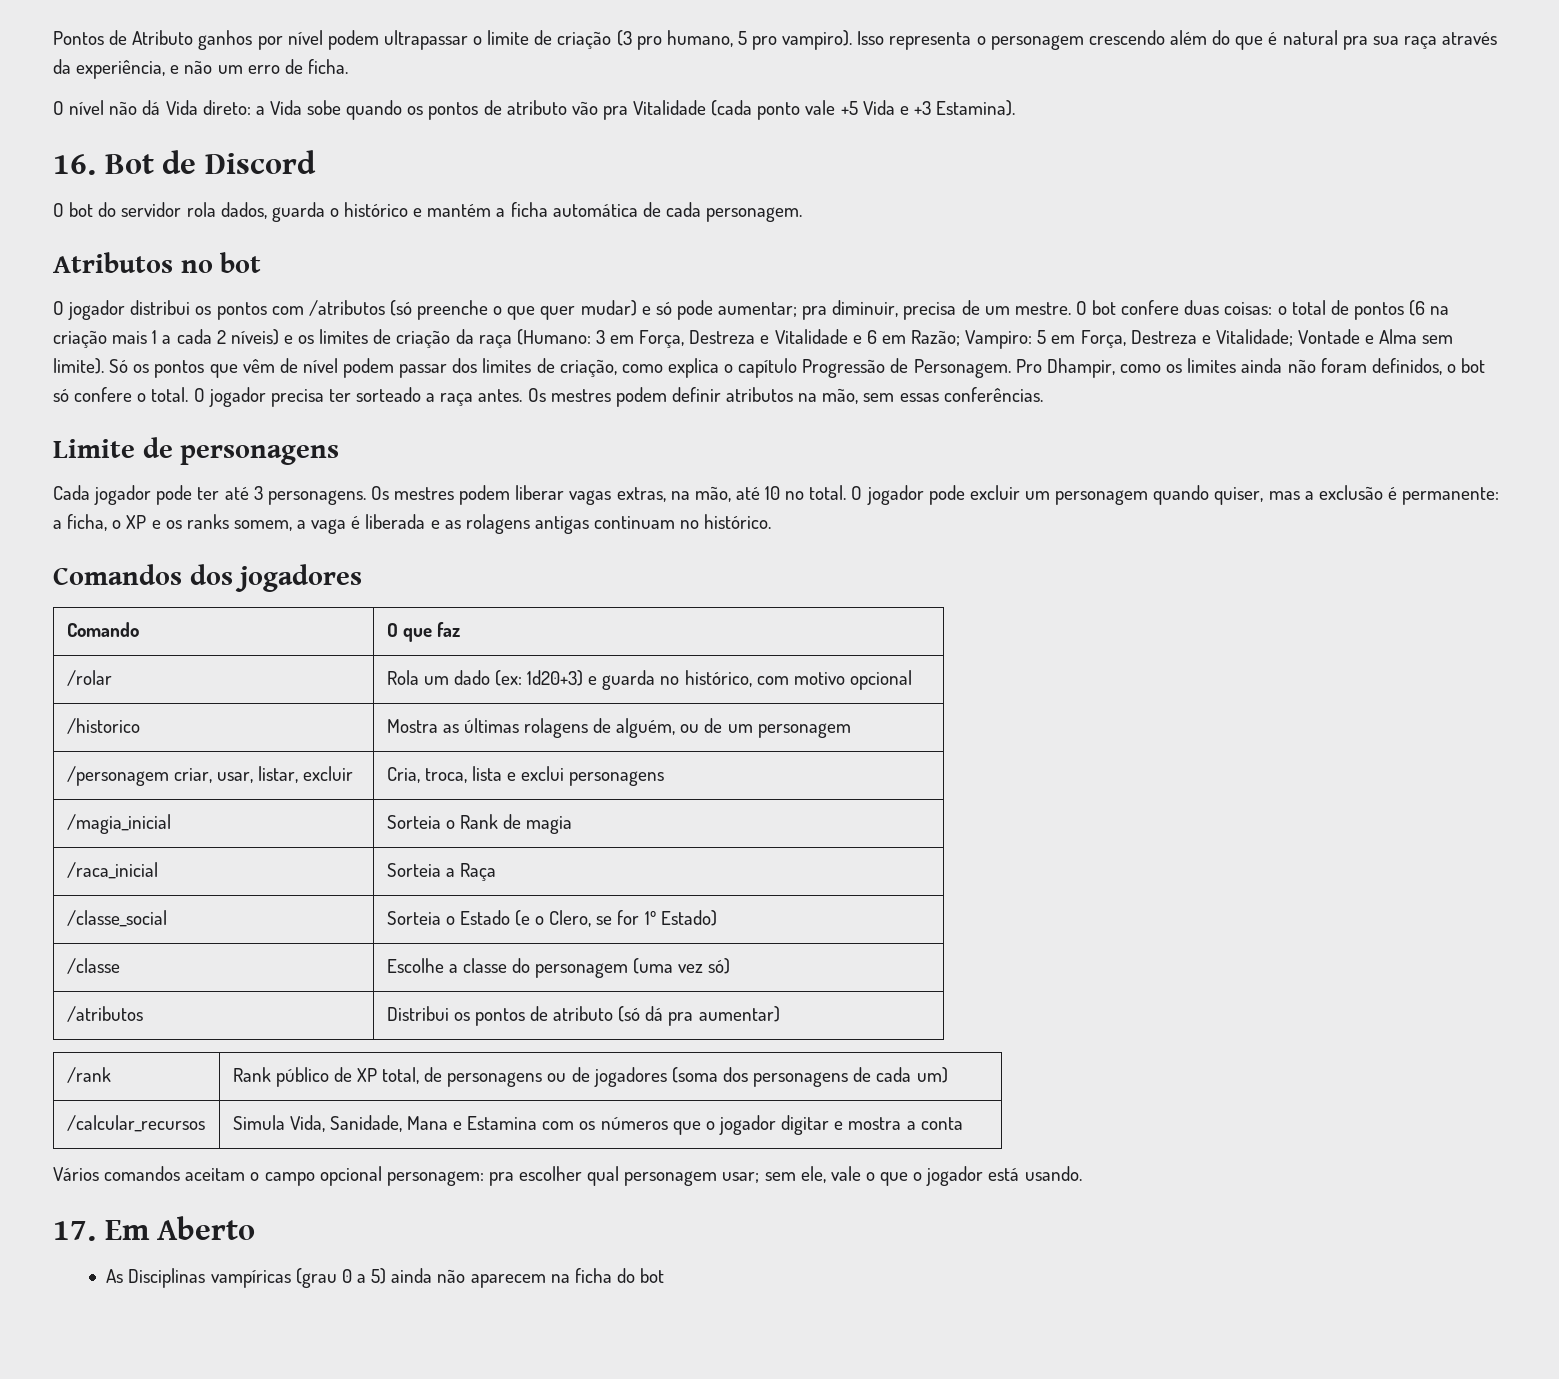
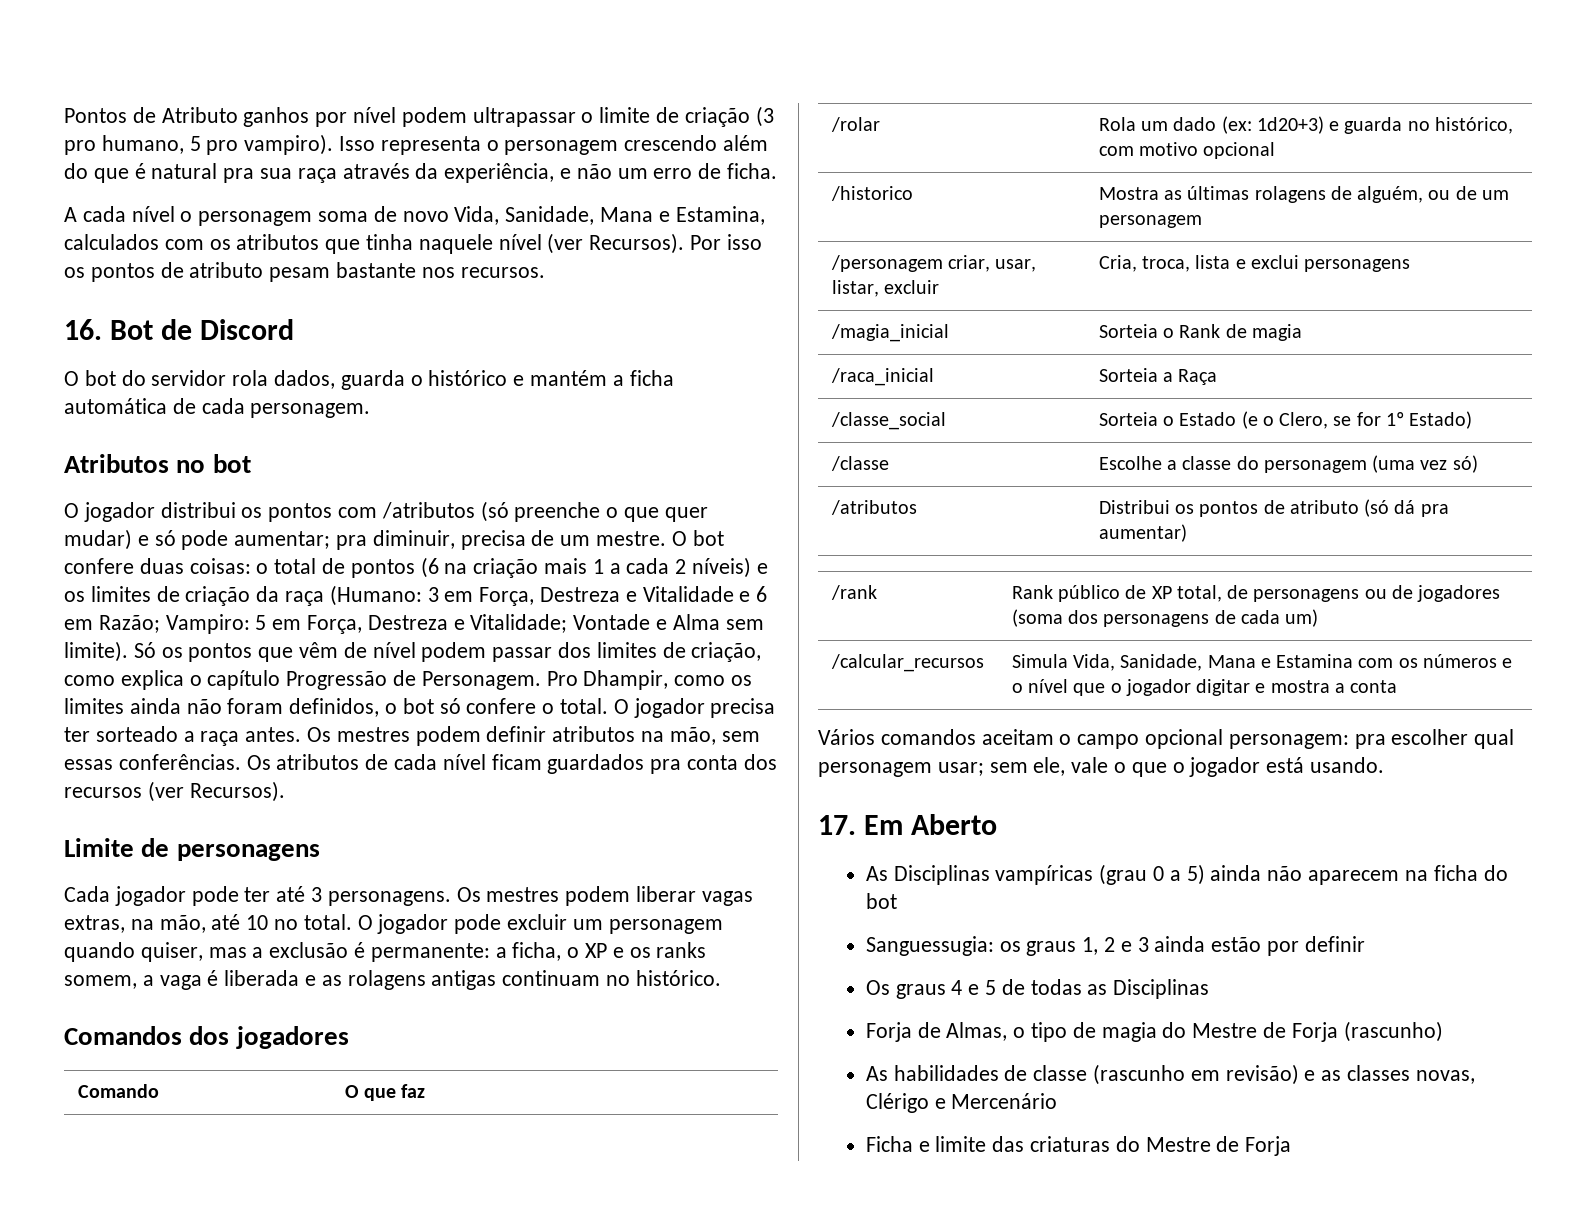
- O nível não dá Vida direto: a Vida sobe quando os pontos de atributo vão pra Vitalidade (cada ponto vale +5 Vida e +3 Estamina).
+ A cada nível o personagem soma de novo Vida, Sanidade, Mana e Estamina, calculados com os atributos que tinha naquele nível (ver Recursos). Por isso os pontos de atributo pesam bastante nos recursos.
+ Os atributos de cada nível ficam guardados pra conta dos recursos (ver Recursos).
- /calcular_recursos | Simula Vida, Sanidade, Mana e Estamina com os números que o jogador digitar e mostra a conta
+ /calcular_recursos | Simula Vida, Sanidade, Mana e Estamina com os números e o nível que o jogador digitar e mostra a conta
+ Sanguessugia: os graus 1, 2 e 3 ainda estão por definir
+ Os graus 4 e 5 de todas as Disciplinas
+ Forja de Almas, o tipo de magia do Mestre de Forja (rascunho)
+ As habilidades de classe (rascunho em revisão) e as classes novas, Clérigo e Mercenário
+ Ficha e limite das criaturas do Mestre de Forja

